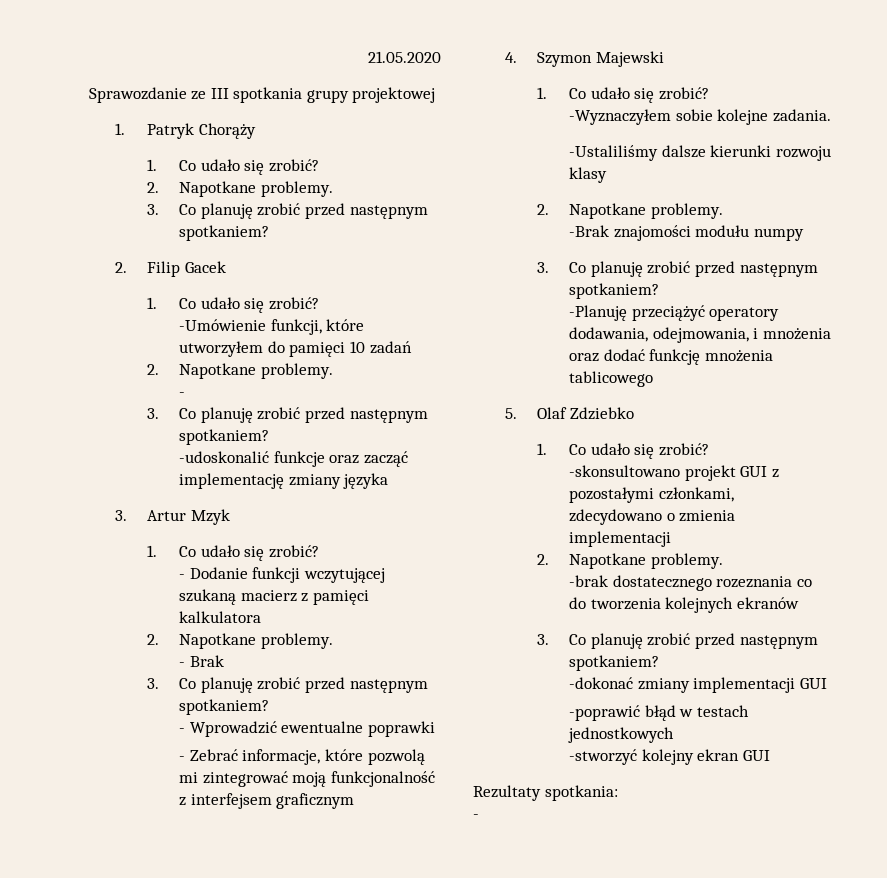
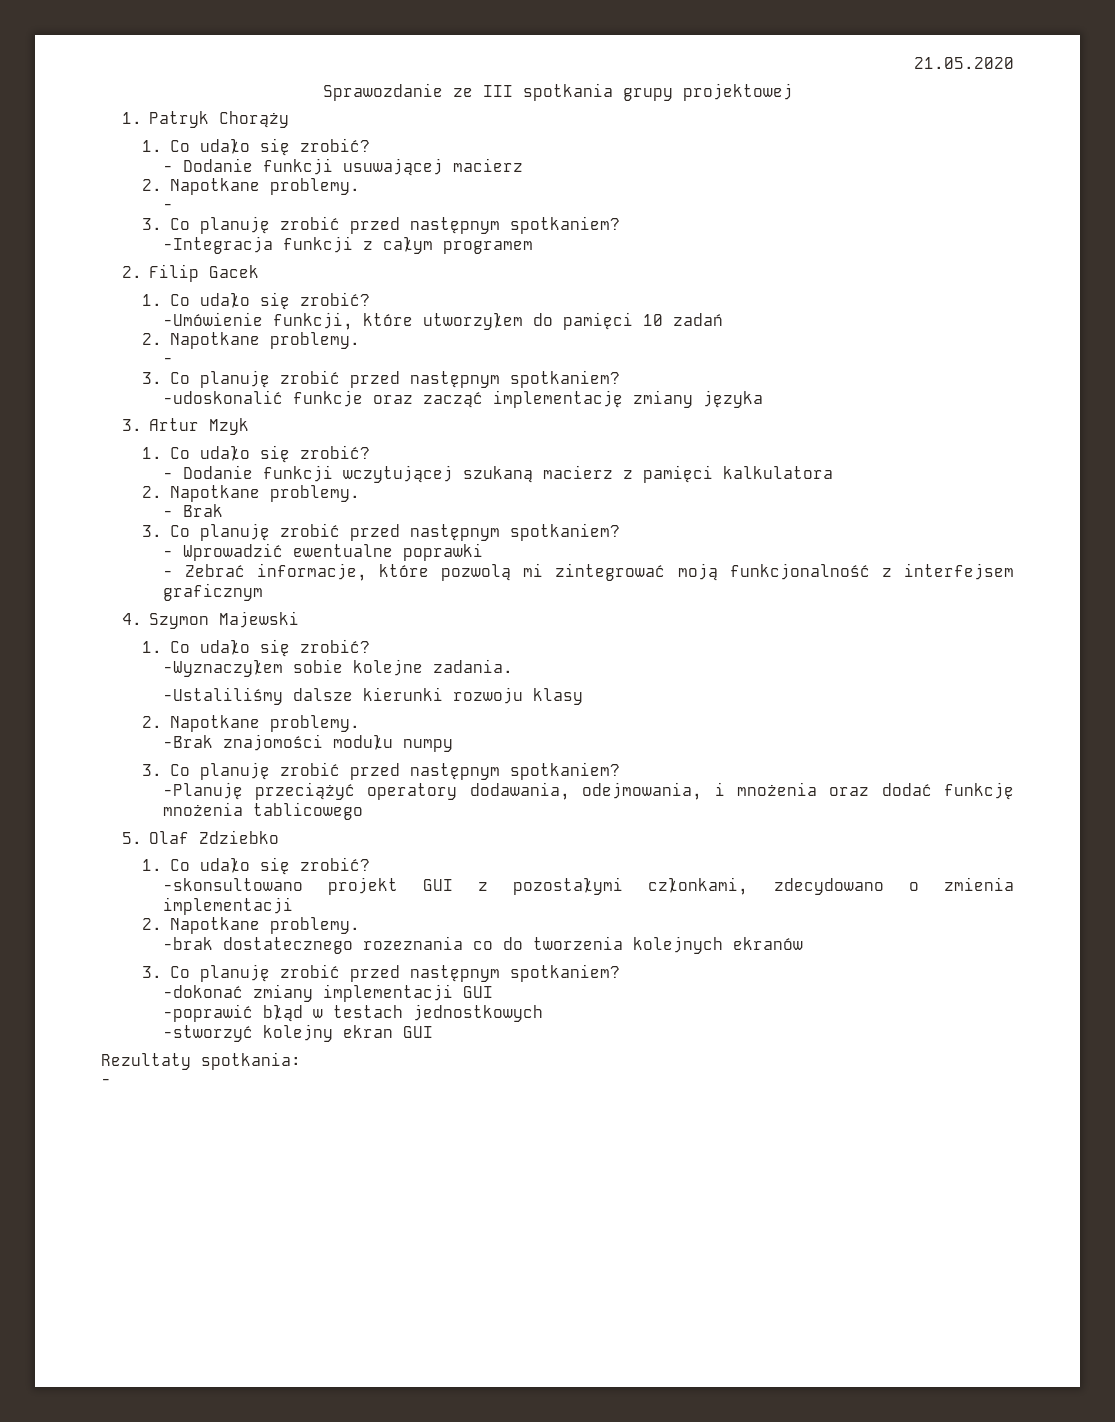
  1. Patryk Chorąży
  1. Co udało się zrobić?
+ - Dodanie funkcji usuwającej macierz
  2. Napotkane problemy.
+ -
  3. Co planuję zrobić przed następnym spotkaniem?
+ -Integracja funkcji z całym programem

